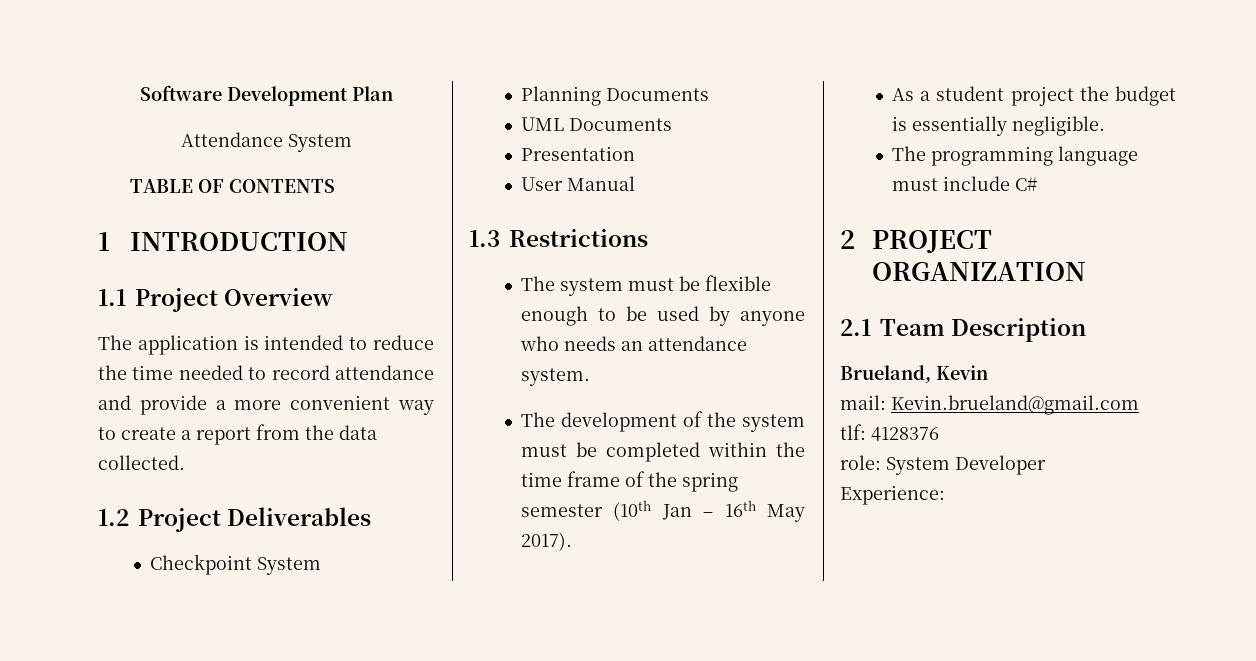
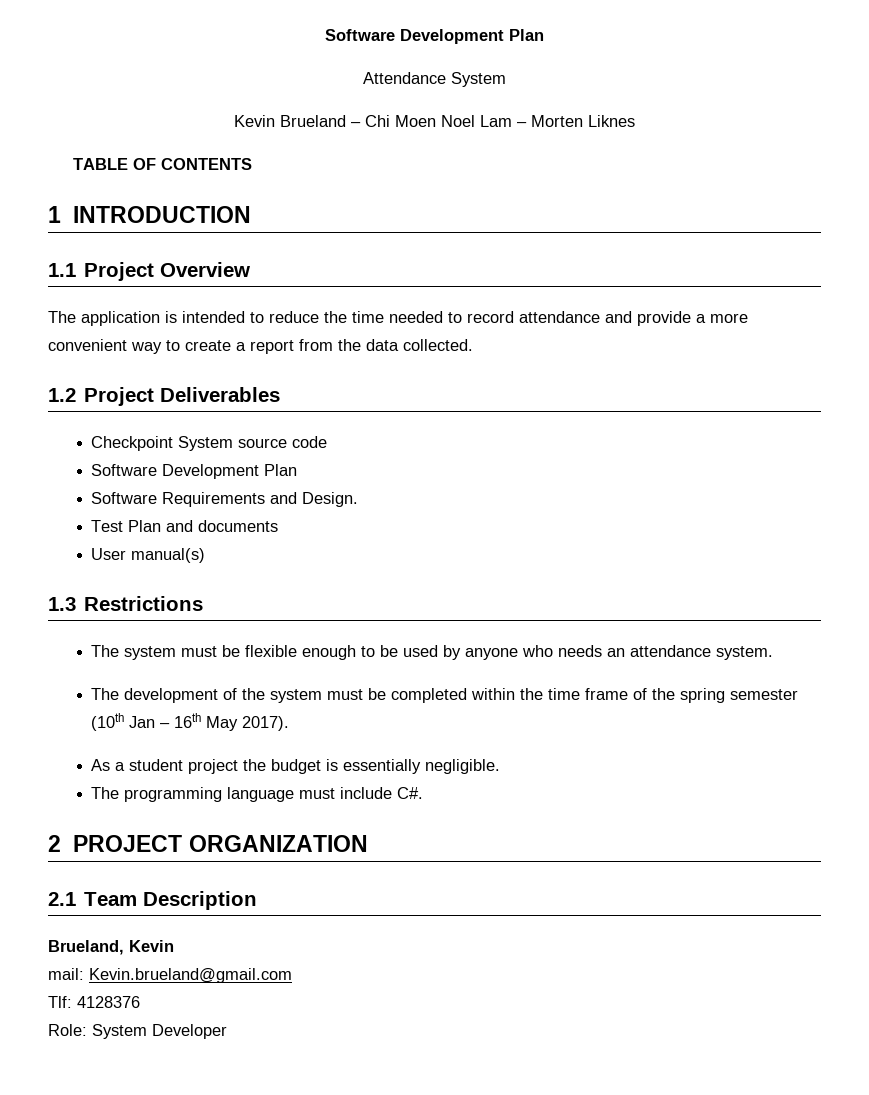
+ Kevin Brueland – Chi Moen Noel Lam – Morten Liknes
- Checkpoint System
- Planning Documents
- UML Documents
- Presentation
+ Checkpoint System source code
+ Software Development Plan
+ Software Requirements and Design.
+ Test Plan and documents
- User Manual
+ User manual(s)
- The programming language must include C#
+ The programming language must include C#.
- tlf: 4128376
+ Tlf: 4128376
- role: System Developer
+ Role: System Developer
- Experience:

